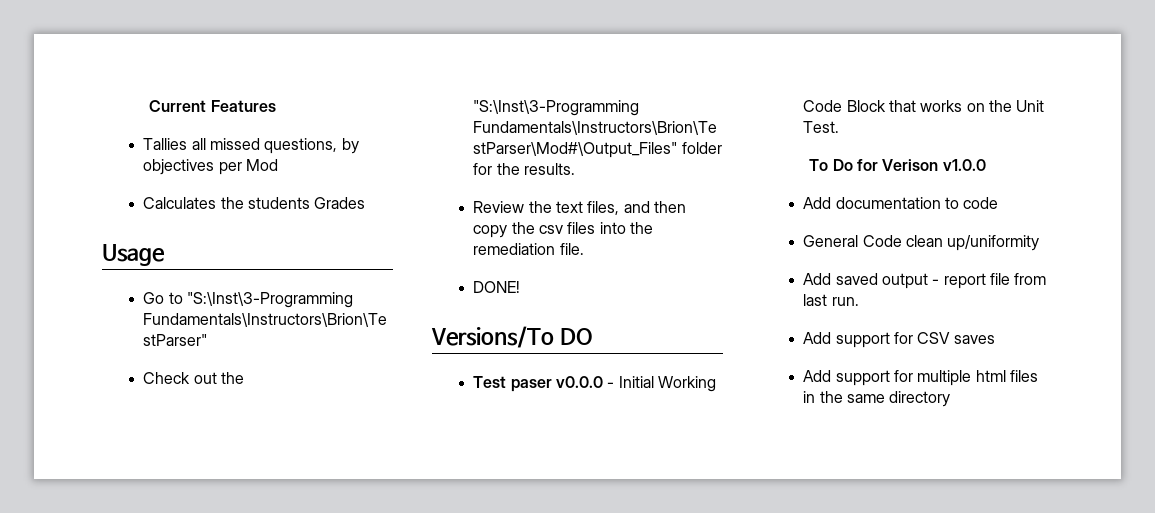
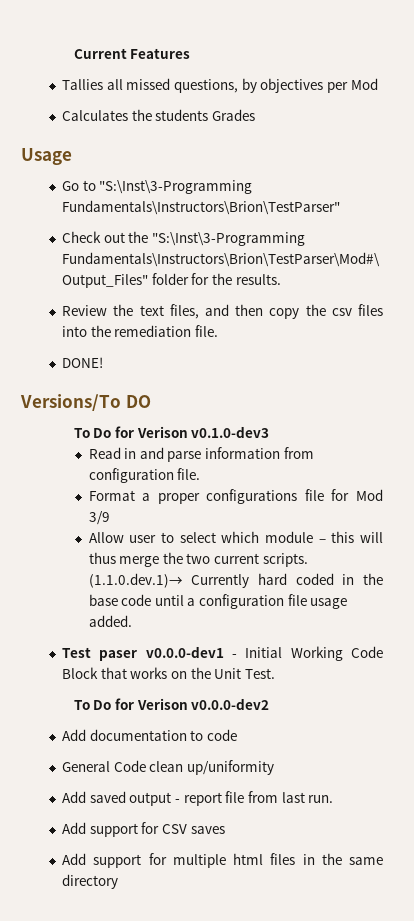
+ To Do for Verison v0.1.0-dev3
+ Read in and parse information from configuration file.
+ Format a proper configurations file for Mod 3/9
+ Allow user to select which module – this will thus merge the two current scripts. (1.1.0.dev.1)→ Currently hard coded in the base code until a configuration file usage added.
- Test paser v0.0.0 - Initial Working Code Block that works on the Unit Test.
+ Test paser v0.0.0-dev1 - Initial Working Code Block that works on the Unit Test.
- To Do for Verison v1.0.0
+ To Do for Verison v0.0.0-dev2

